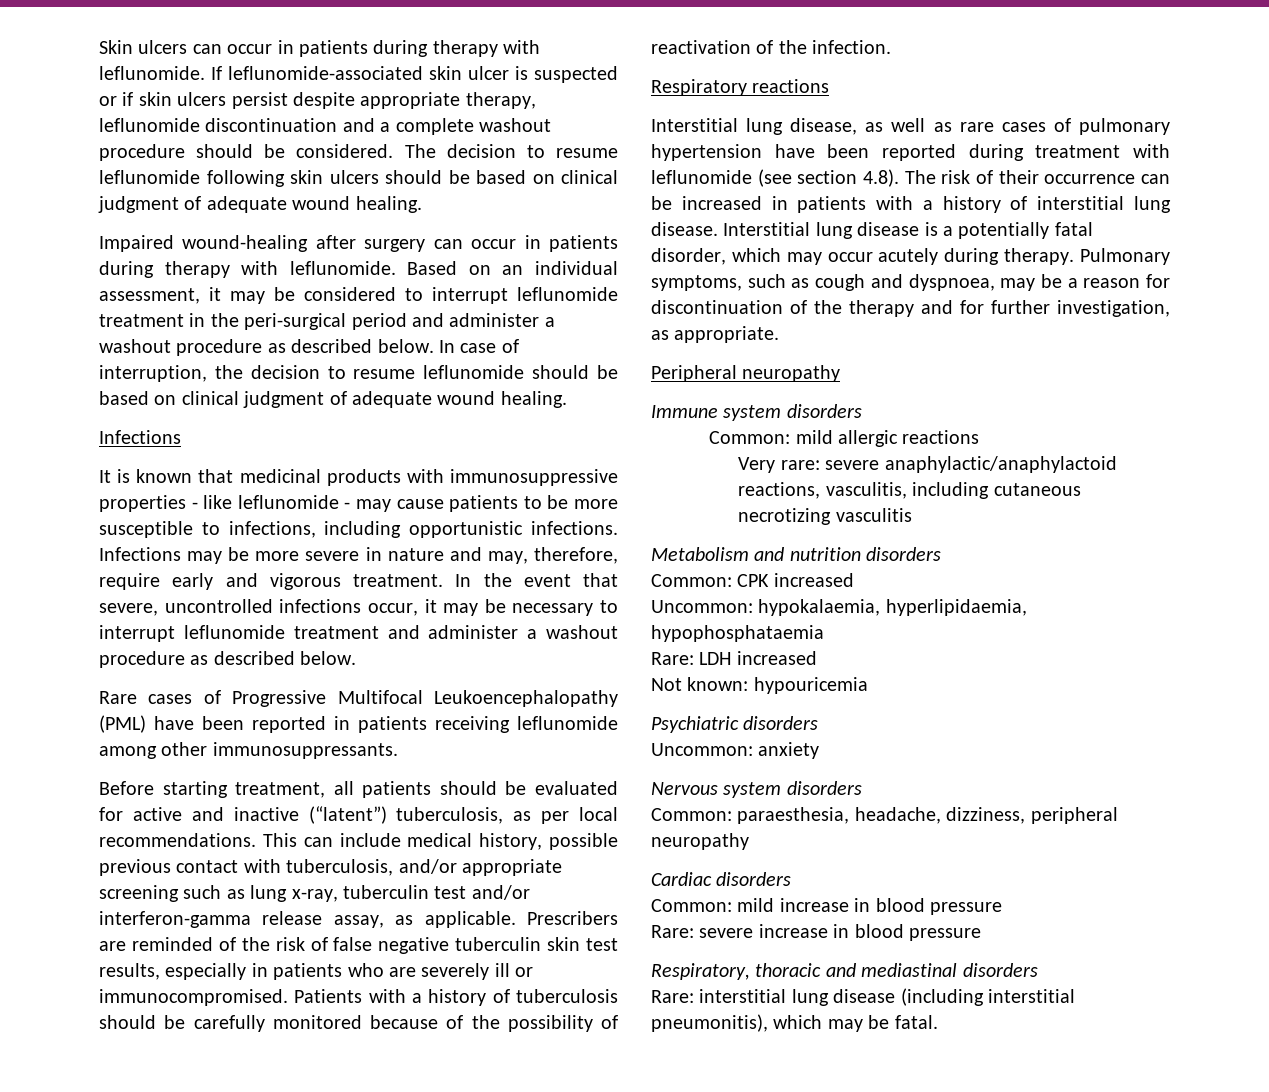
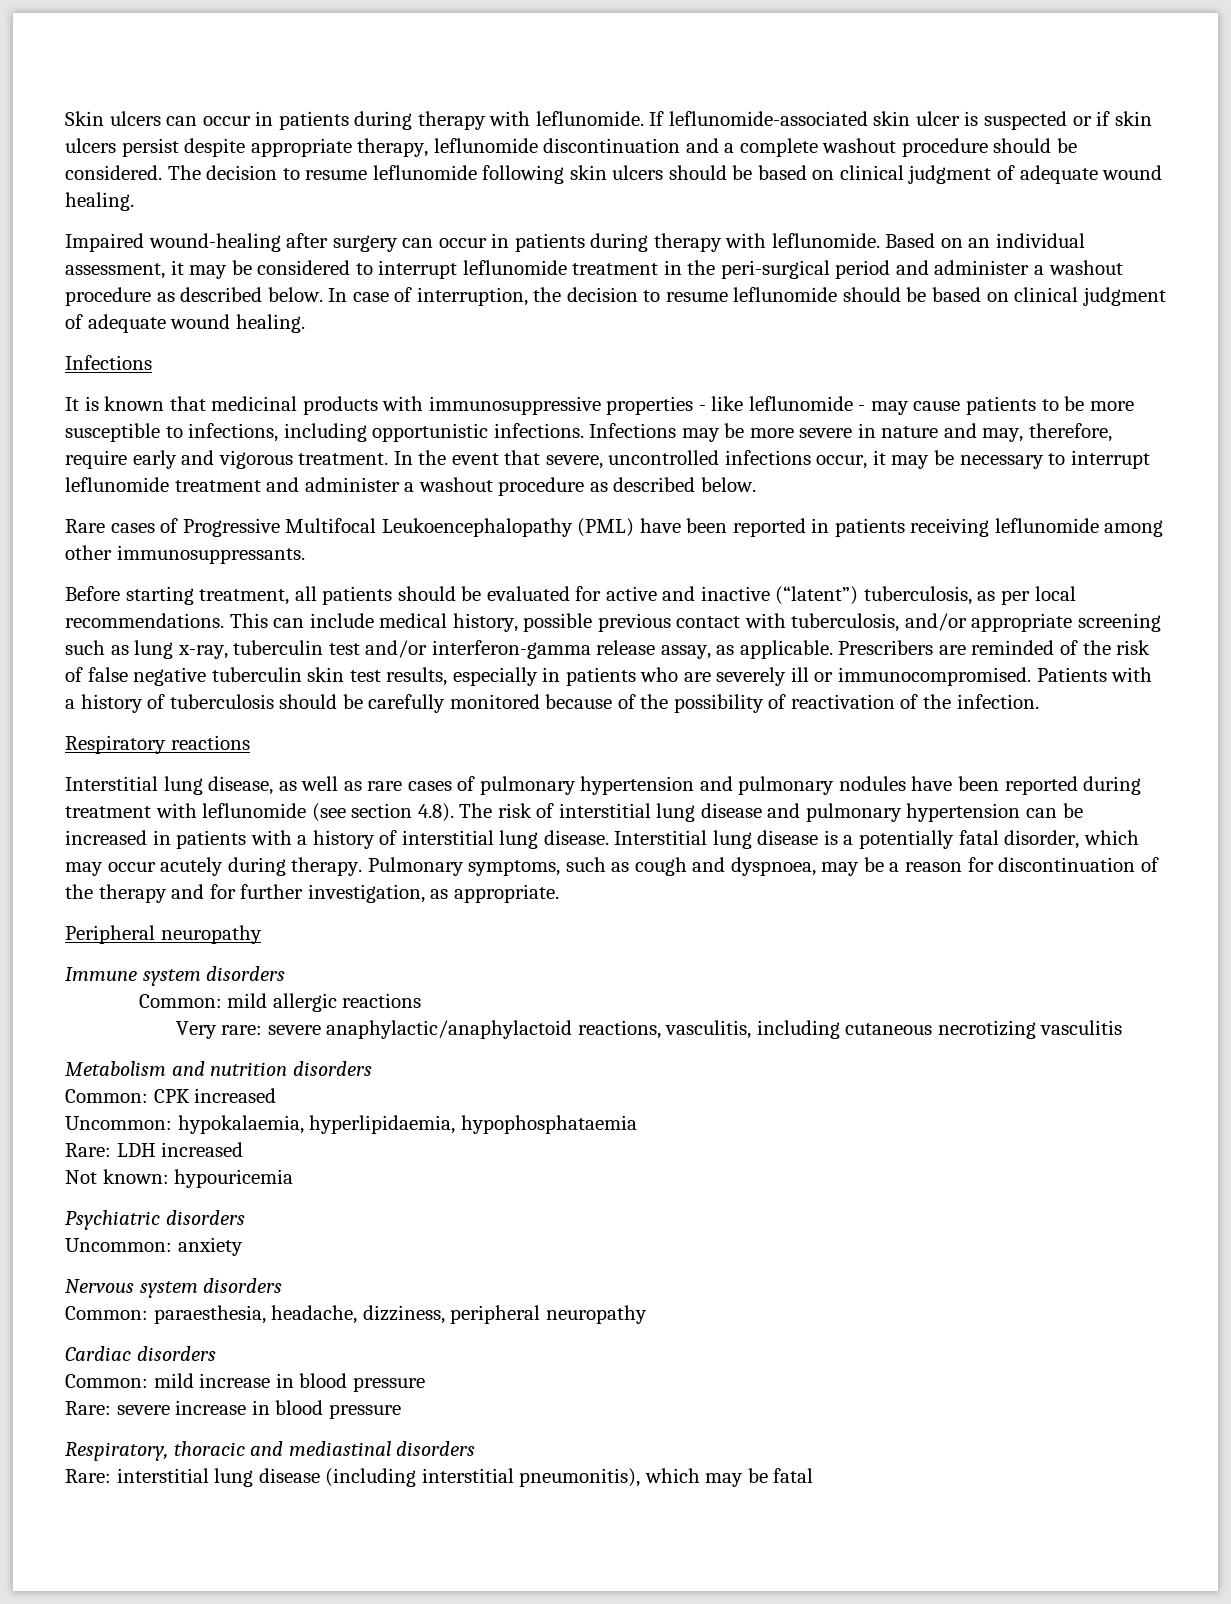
- Interstitial lung disease, as well as rare cases of pulmonary hypertension have been reported during treatment with leflunomide (see section 4.8). The risk of their occurrence can be increased in patients with a history of interstitial lung disease.
+ Interstitial lung disease, as well as rare cases of pulmonary hypertension and pulmonary nodules have been reported during treatment with leflunomide (see section 4.8). The risk of interstitial lung disease and pulmonary hypertension can be increased in patients with a history of interstitial lung disease.
- Rare: interstitial lung disease (including interstitial pneumonitis), which may be fatal.
+ Rare: interstitial lung disease (including interstitial pneumonitis), which may be fatal

